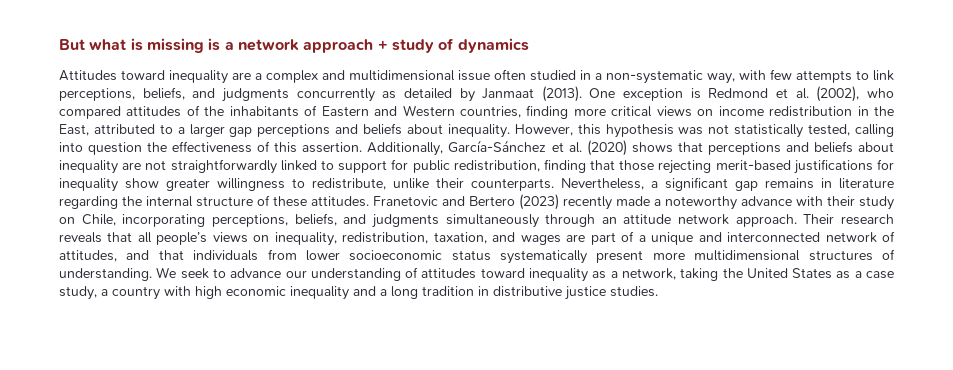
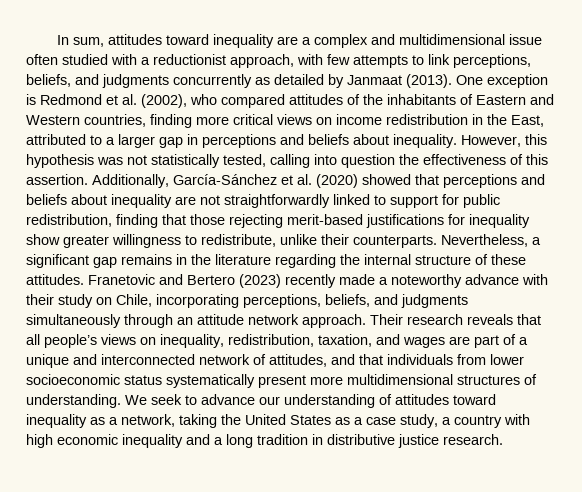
- But what is missing is a network approach + study of dynamics
- Attitudes toward inequality are a complex and multidimensional issue often studied in a non-systematic way, with few attempts to link perceptions, beliefs, and judgments concurrently as detailed by Janmaat (2013).
+ In sum, attitudes toward inequality are a complex and multidimensional issue often studied with a reductionist approach, with few attempts to link perceptions, beliefs, and judgments concurrently as detailed by Janmaat (2013).
- One exception is Redmond et al. (2002), who compared attitudes of the inhabitants of Eastern and Western countries, finding more critical views on income redistribution in the East, attributed to a larger gap perceptions and beliefs about inequality.
+ One exception is Redmond et al. (2002), who compared attitudes of the inhabitants of Eastern and Western countries, finding more critical views on income redistribution in the East, attributed to a larger gap in perceptions and beliefs about inequality.
- Additionally, García‐Sánchez et al. (2020) shows that perceptions and beliefs about inequality are not straightforwardly linked to support for public redistribution, finding that those rejecting merit-based justifications for inequality show greater willingness to redistribute, unlike their counterparts.
+ Additionally, García‐Sánchez et al. (2020) showed that perceptions and beliefs about inequality are not straightforwardly linked to support for public redistribution, finding that those rejecting merit-based justifications for inequality show greater willingness to redistribute, unlike their counterparts.
- Nevertheless, a significant gap remains in literature regarding the internal structure of these attitudes.
+ Nevertheless, a significant gap remains in the literature regarding the internal structure of these attitudes.
- We seek to advance our understanding of attitudes toward inequality as a network, taking the United States as a case study, a country with high economic inequality and a long tradition in distributive justice studies.
+ We seek to advance our understanding of attitudes toward inequality as a network, taking the United States as a case study, a country with high economic inequality and a long tradition in distributive justice research.

